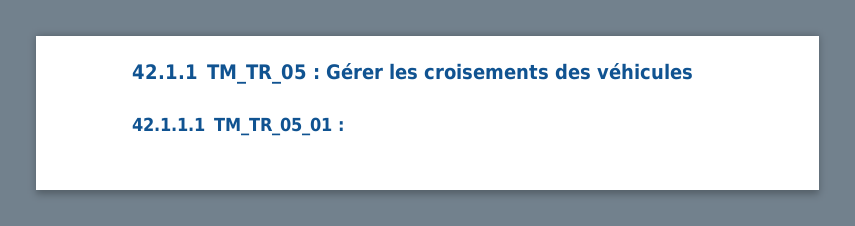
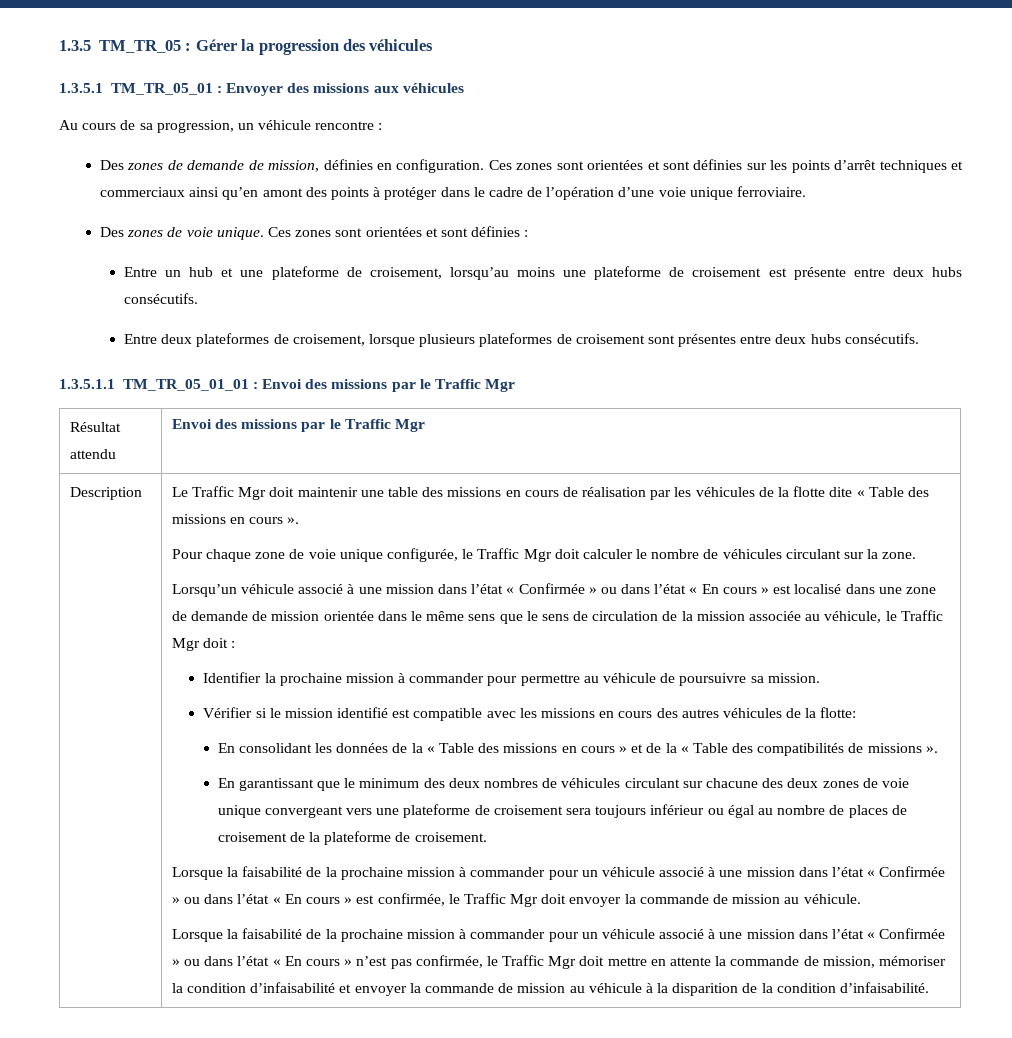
- 42.1.1 TM_TR_05 : Gérer les croisements des véhicules
+ 1.3.5 TM_TR_05 : Gérer la progression des véhicules
- 42.1.1.1 TM_TR_05_01 :
+ 1.3.5.1 TM_TR_05_01 : Envoyer des missions aux véhicules
+ Au cours de sa progression, un véhicule rencontre :
+ Des zones de demande de mission, définies en configuration. Ces zones sont orientées et sont définies sur les points d’arrêt techniques et commerciaux ainsi qu’en amont des points à protéger dans le cadre de l’opération d’une voie unique ferroviaire.
+ Des zones de voie unique. Ces zones sont orientées et sont définies :
+ Entre un hub et une plateforme de croisement, lorsqu’au moins une plateforme de croisement est présente entre deux hubs consécutifs.
+ Entre deux plateformes de croisement, lorsque plusieurs plateformes de croisement sont présentes entre deux hubs consécutifs.
+ 1.3.5.1.1 TM_TR_05_01_01 : Envoi des missions par le Traffic Mgr
+ Résultat attendu | Envoi des missions par le Traffic Mgr
+ Description | Le Traffic Mgr doit maintenir une table des missions en cours de réalisation par les véhicules de la flotte dite « Table des missions en cours ».
+ Pour chaque zone de voie unique configurée, le Traffic Mgr doit calculer le nombre de véhicules circulant sur la zone.
+ Lorsqu’un véhicule associé à une mission dans l’état « Confirmée » ou dans l’état « En cours » est localisé dans une zone de demande de mission orientée dans le même sens que le sens de circulation de la mission associée au véhicule, le Traffic Mgr doit :
+ Identifier la prochaine mission à commander pour permettre au véhicule de poursuivre sa mission.
+ Vérifier si le mission identifié est compatible avec les missions en cours des autres véhicules de la flotte:
+ En consolidant les données de la « Table des missions en cours » et de la « Table des compatibilités de missions ».
+ En garantissant que le minimum des deux nombres de véhicules circulant sur chacune des deux zones de voie unique convergeant vers une plateforme de croisement sera toujours inférieur ou égal au nombre de places de croisement de la plateforme de croisement.
+ Lorsque la faisabilité de la prochaine mission à commander pour un véhicule associé à une mission dans l’état « Confirmée » ou dans l’état « En cours » est confirmée, le Traffic Mgr doit envoyer la commande de mission au véhicule.
+ Lorsque la faisabilité de la prochaine mission à commander pour un véhicule associé à une mission dans l’état « Confirmée » ou dans l’état « En cours » n’est pas confirmée, le Traffic Mgr doit mettre en attente la commande de mission, mémoriser la condition d’infaisabilité et envoyer la commande de mission au véhicule à la disparition de la condition d’infaisabilité.

